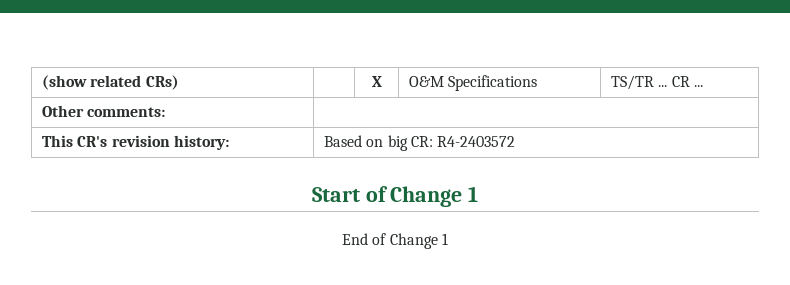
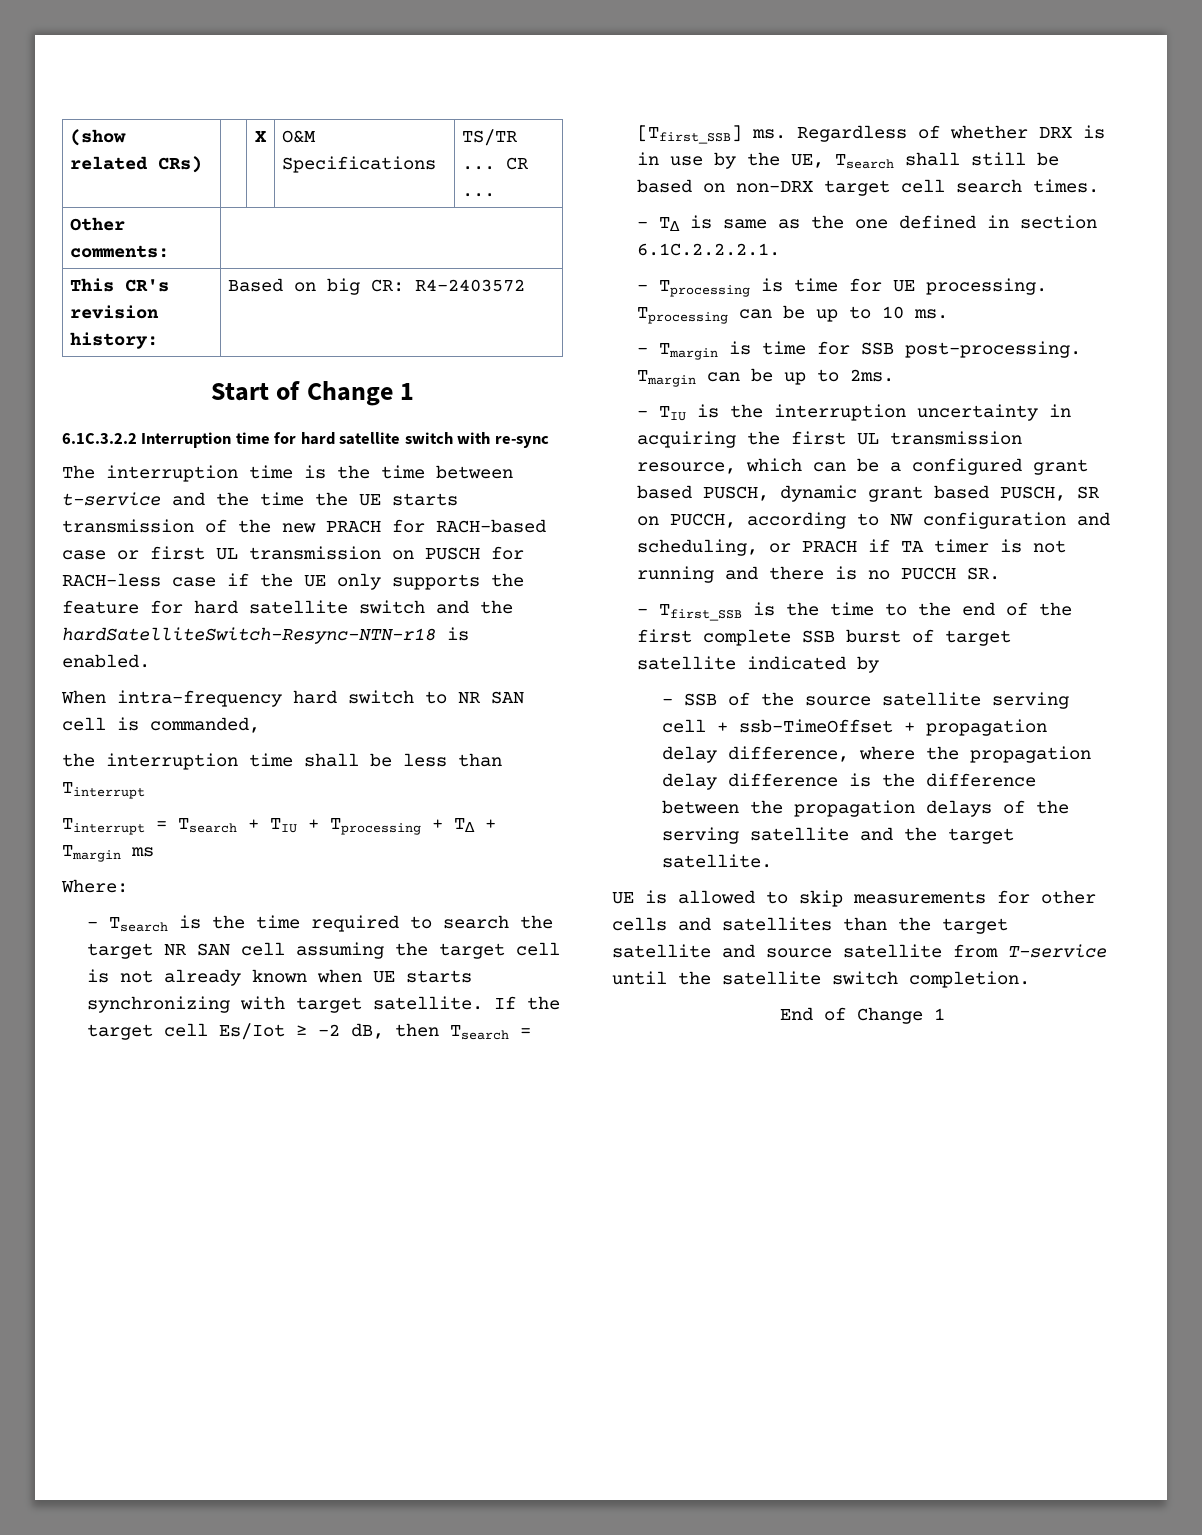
+ 6.1C.3.2.2 Interruption time for hard satellite switch with re-sync
+ The interruption time is the time between t-service and the time the UE starts transmission of the new PRACH for RACH-based case or first UL transmission on PUSCH for RACH-less case if the UE only supports the feature for hard satellite switch and the hardSatelliteSwitch-Resync-NTN-r18 is enabled.
+ When intra-frequency hard switch to NR SAN cell is commanded,
+ the interruption time shall be less than Tinterrupt
+ Tinterrupt = Tsearch + TIU + Tprocessing + T∆ + Tmargin ms
+ Where:
+ - Tsearch is the time required to search the target NR SAN cell assuming the target cell is not already known when UE starts synchronizing with target satellite. If the target cell Es/Iot ≥ -2 dB, then Tsearch = [Tfirst_SSB] ms. Regardless of whether DRX is in use by the UE, Tsearch shall still be based on non-DRX target cell search times.
+ - T∆ is same as the one defined in section 6.1C.2.2.2.1.
+ - Tprocessing is time for UE processing. Tprocessing can be up to 10 ms.
+ - Tmargin is time for SSB post-processing. Tmargin can be up to 2ms.
+ - TIU is the interruption uncertainty in acquiring the first UL transmission resource, which can be a configured grant based PUSCH, dynamic grant based PUSCH, SR on PUCCH, according to NW configuration and scheduling, or PRACH if TA timer is not running and there is no PUCCH SR.
+ - Tfirst_SSB is the time to the end of the first complete SSB burst of target satellite indicated by
+ - SSB of the source satellite serving cell + ssb-TimeOffset + propagation delay difference, where the propagation delay difference is the difference between the propagation delays of the serving satellite and the target satellite.
+ UE is allowed to skip measurements for other cells and satellites than the target satellite and source satellite from T-service until the satellite switch completion.

